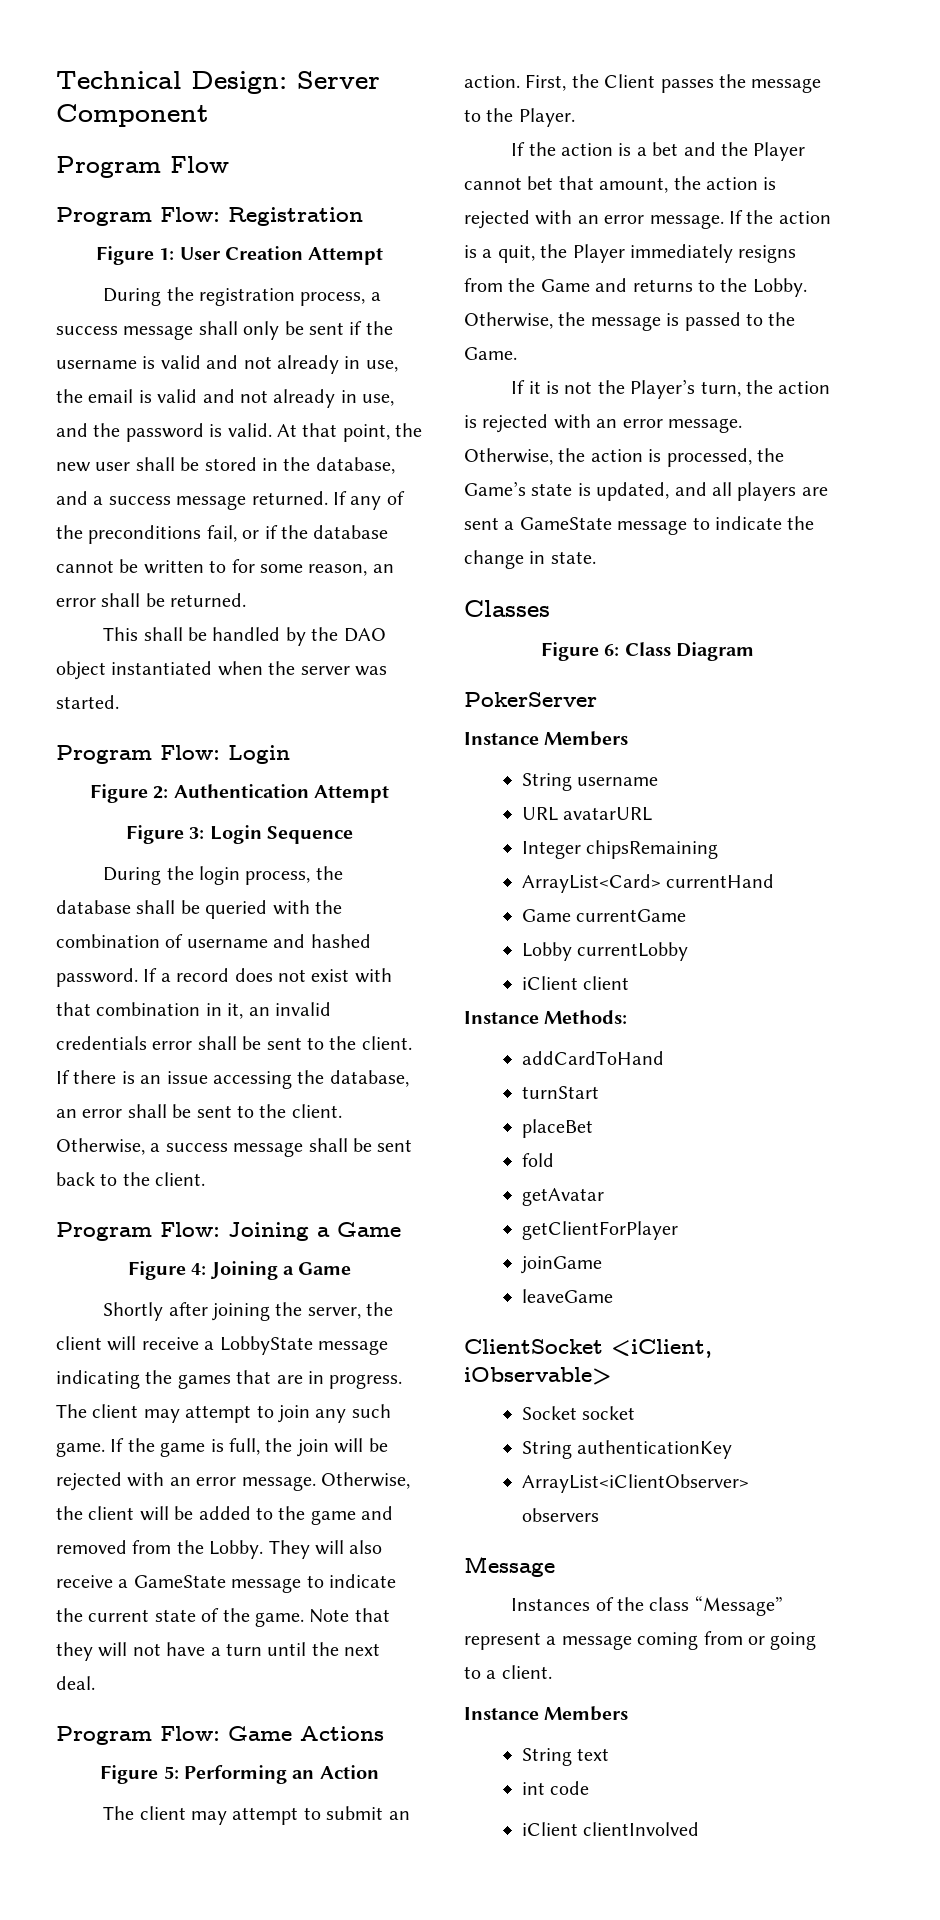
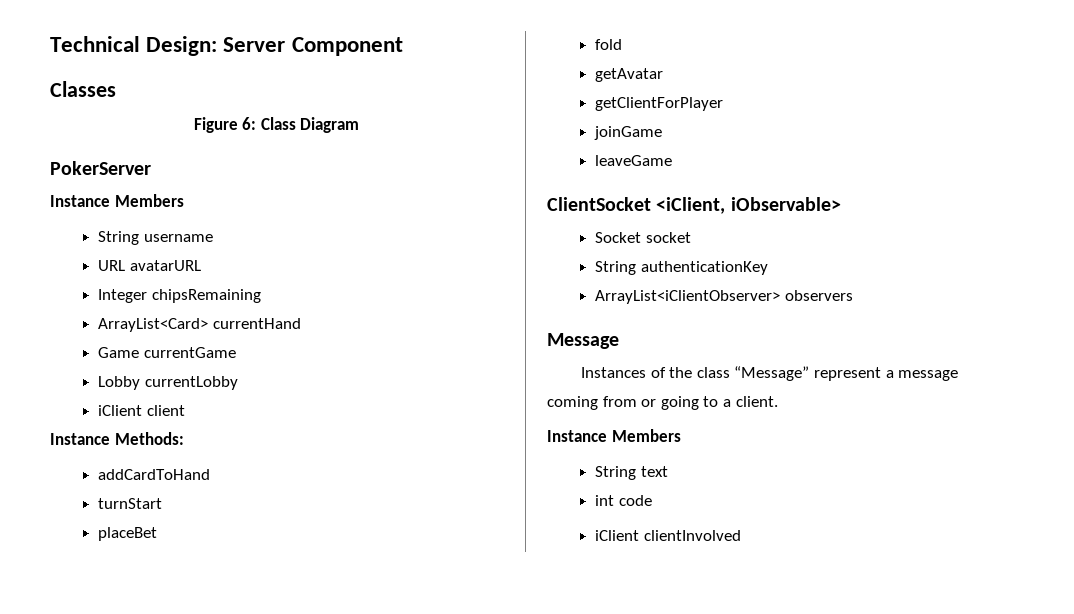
- Program Flow
- Program Flow: Registration
- Figure 1: User Creation Attempt
- During the registration process, a success message shall only be sent if the username is valid and not already in use, the email is valid and not already in use, and the password is valid. At that point, the new user shall be stored in the database, and a success message returned. If any of the preconditions fail, or if the database cannot be written to for some reason, an error shall be returned.
- This shall be handled by the DAO object instantiated when the server was started.
- Program Flow: Login
- Figure 2: Authentication Attempt
- Figure 3: Login Sequence
- During the login process, the database shall be queried with the combination of username and hashed password. If a record does not exist with that combination in it, an invalid credentials error shall be sent to the client. If there is an issue accessing the database, an error shall be sent to the client. Otherwise, a success message shall be sent back to the client.
- Program Flow: Joining a Game
- Figure 4: Joining a Game
- Shortly after joining the server, the client will receive a LobbyState message indicating the games that are in progress. The client may attempt to join any such game. If the game is full, the join will be rejected with an error message. Otherwise, the client will be added to the game and removed from the Lobby. They will also receive a GameState message to indicate the current state of the game. Note that they will not have a turn until the next deal.
- Program Flow: Game Actions
- Figure 5: Performing an Action
- The client may attempt to submit an action. First, the Client passes the message to the Player.
- If the action is a bet and the Player cannot bet that amount, the action is rejected with an error message. If the action is a quit, the Player immediately resigns from the Game and returns to the Lobby. Otherwise, the message is passed to the Game.
- If it is not the Player’s turn, the action is rejected with an error message. Otherwise, the action is processed, the Game’s state is updated, and all players are sent a GameState message to indicate the change in state.

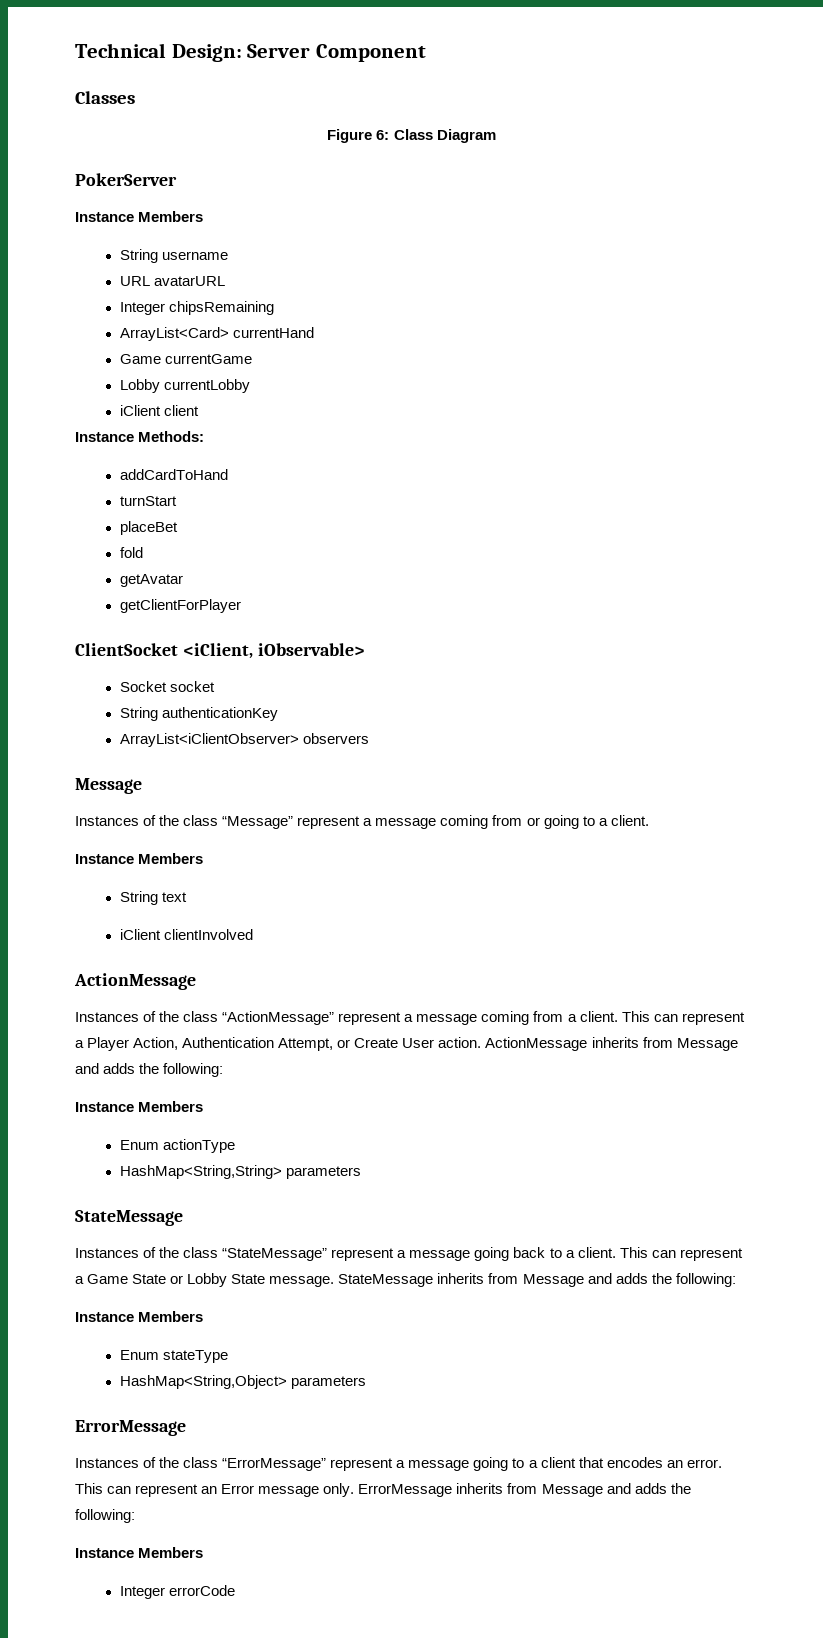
- joinGame
- leaveGame
- int code
  iClient clientInvolved
+ ActionMessage
+ Instances of the class “ActionMessage” represent a message coming from a client. This can represent a Player Action, Authentication Attempt, or Create User action. ActionMessage inherits from Message and adds the following:
+ Instance Members
+ Enum actionType
+ HashMap<String,String> parameters
+ StateMessage
+ Instances of the class “StateMessage” represent a message going back to a client. This can represent a Game State or Lobby State message. StateMessage inherits from Message and adds the following:
+ Instance Members
+ Enum stateType
+ HashMap<String,Object> parameters
+ ErrorMessage
+ Instances of the class “ErrorMessage” represent a message going to a client that encodes an error. This can represent an Error message only. ErrorMessage inherits from Message and adds the following:
+ Instance Members
+ Integer errorCode

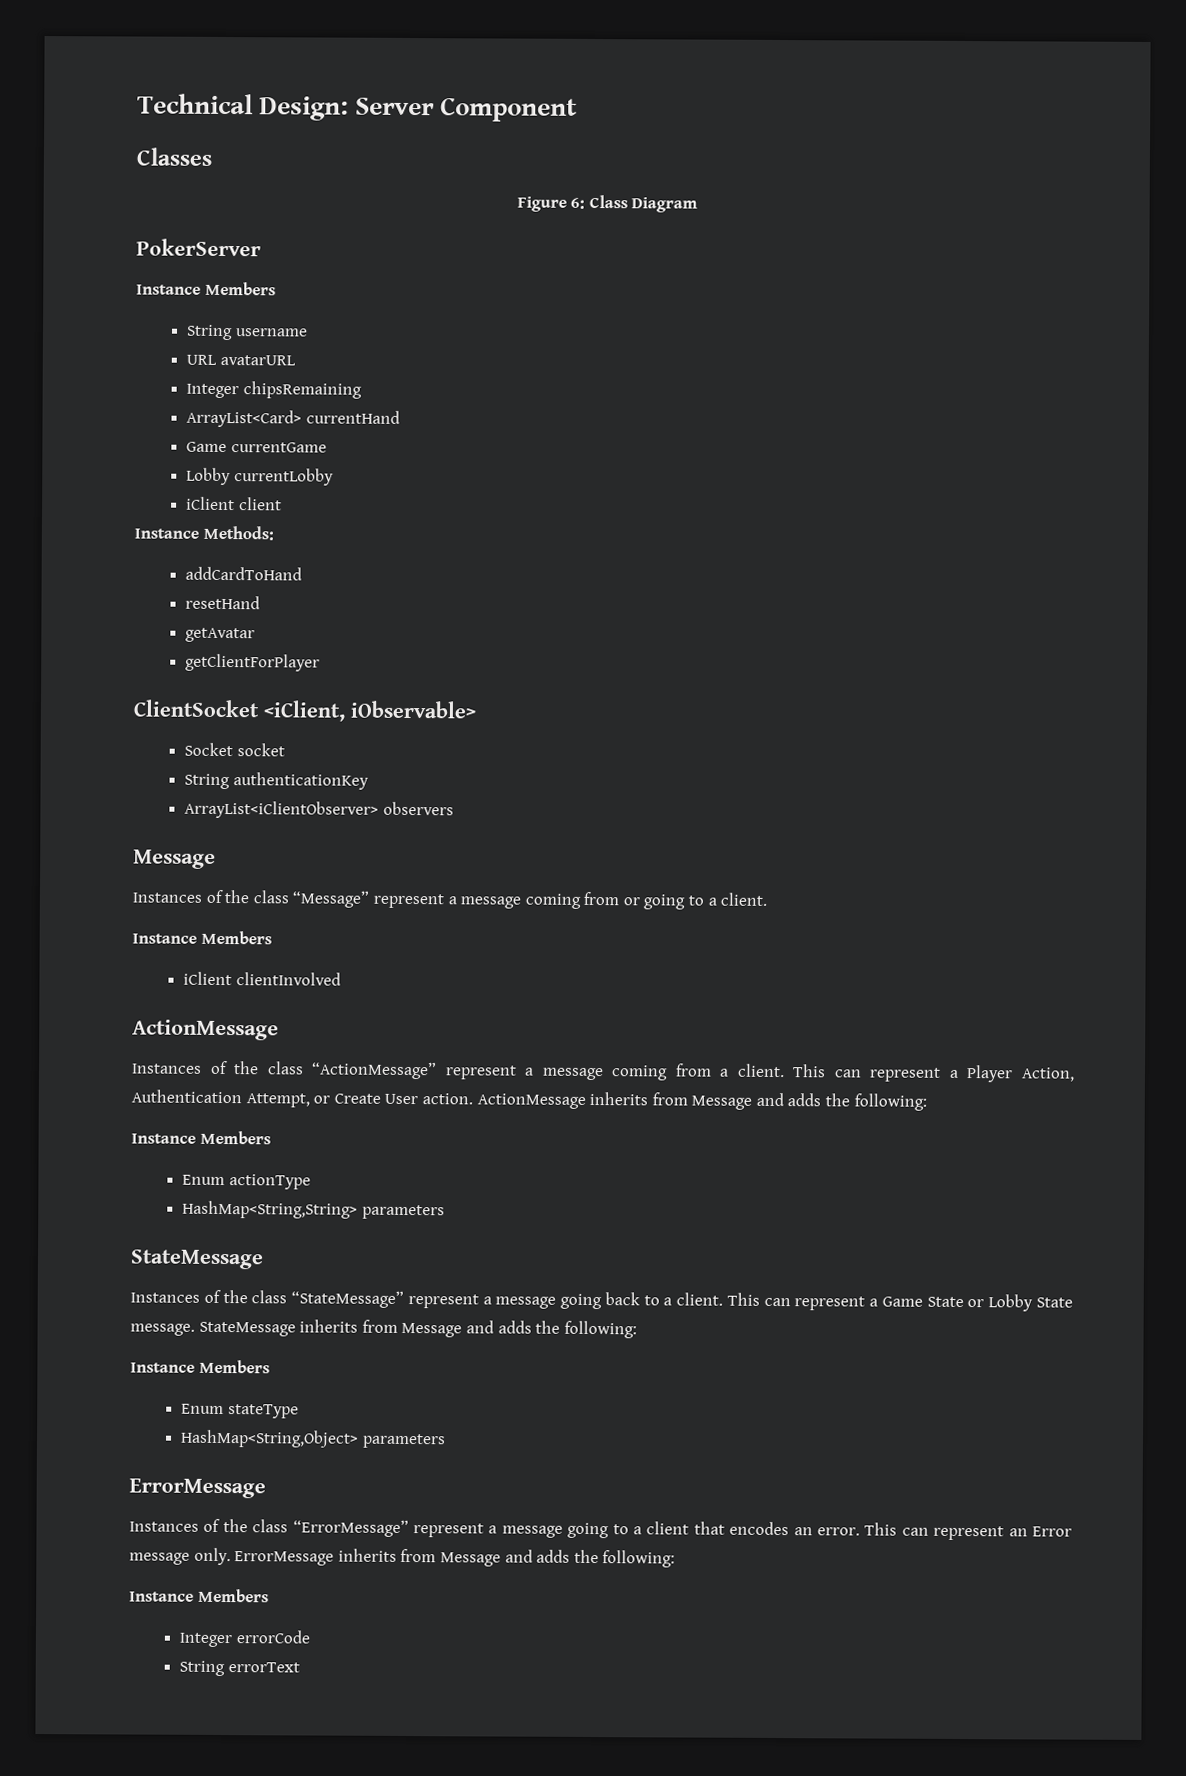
- turnStart
- placeBet
- fold
+ resetHand
- String text
+ String errorText

